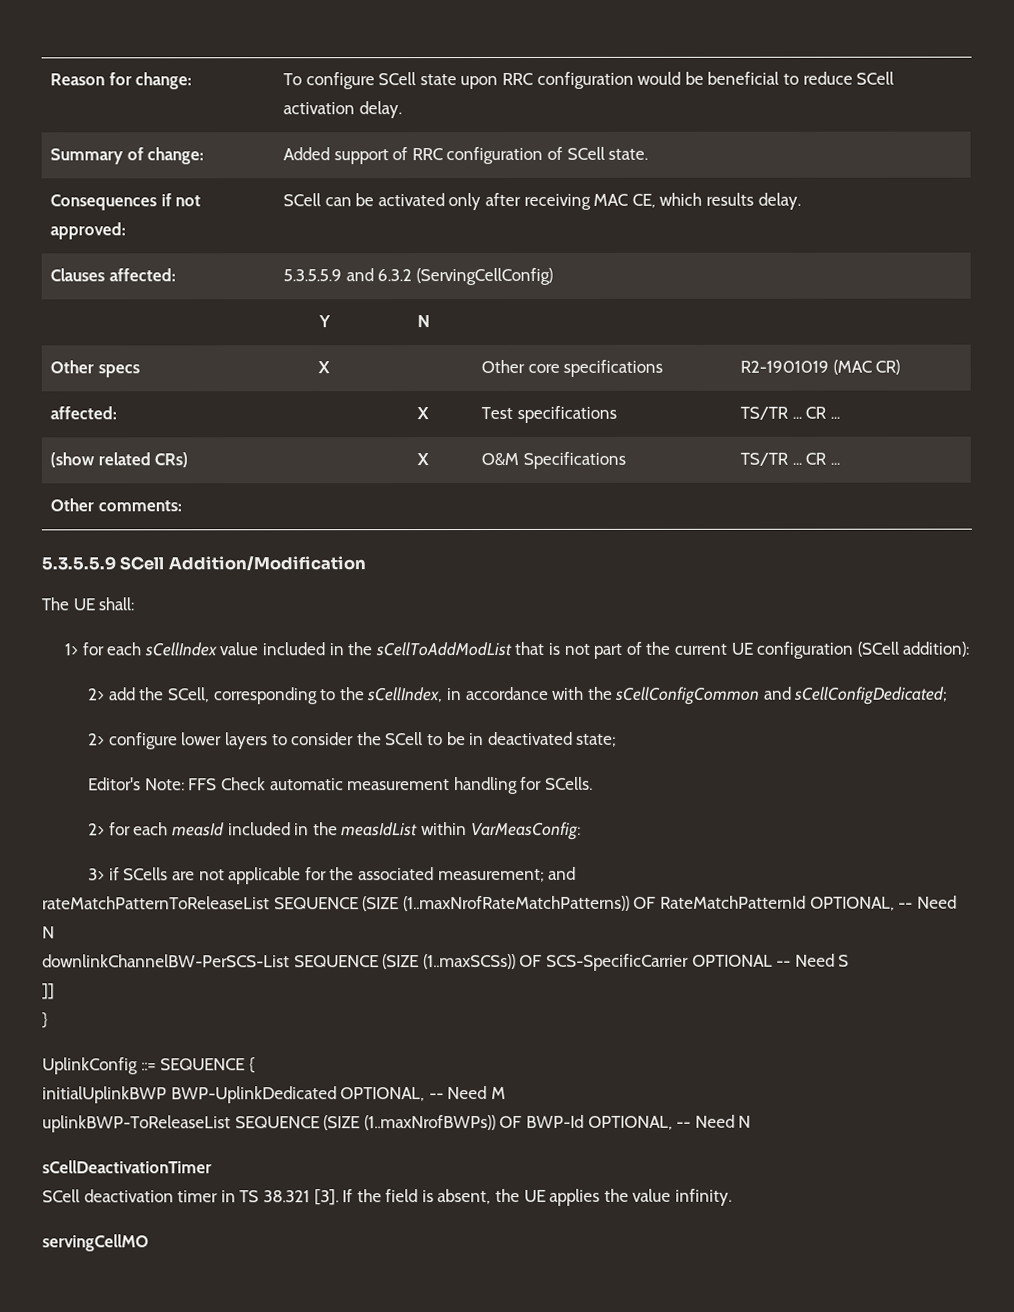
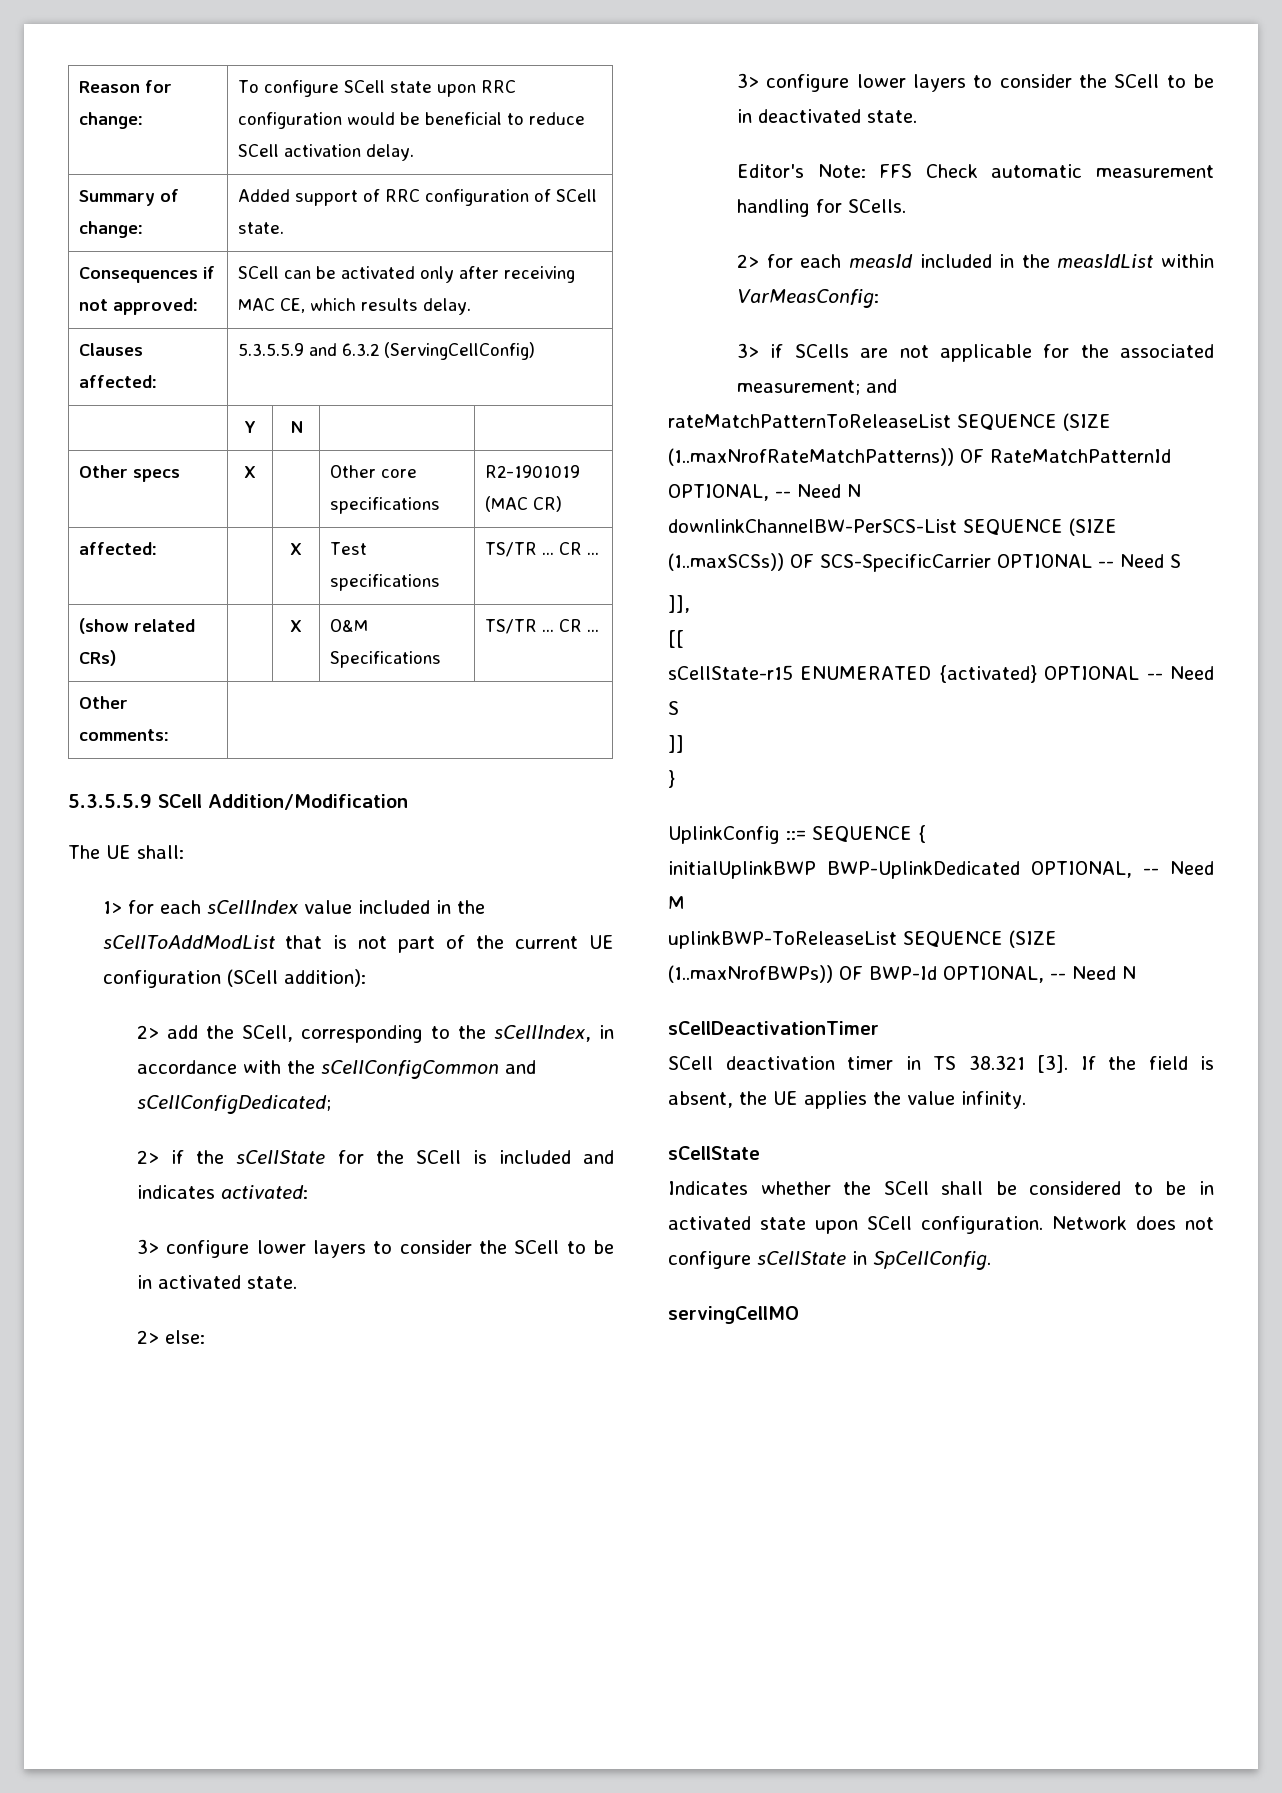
- 2> configure lower layers to consider the SCell to be in deactivated state;
+ 2> if the sCellState for the SCell is included and indicates activated:
+ 3> configure lower layers to consider the SCell to be in activated state.
+ 2> else:
+ 3> configure lower layers to consider the SCell to be in deactivated state.
+ ]],
+ [[
+ sCellState-r15 ENUMERATED {activated} OPTIONAL -- Need S
  If the field is absent, the UE applies the value infinity.
+ sCellState
+ Indicates whether the SCell shall be considered to be in activated state upon SCell configuration. Network does not configure sCellState in SpCellConfig.

